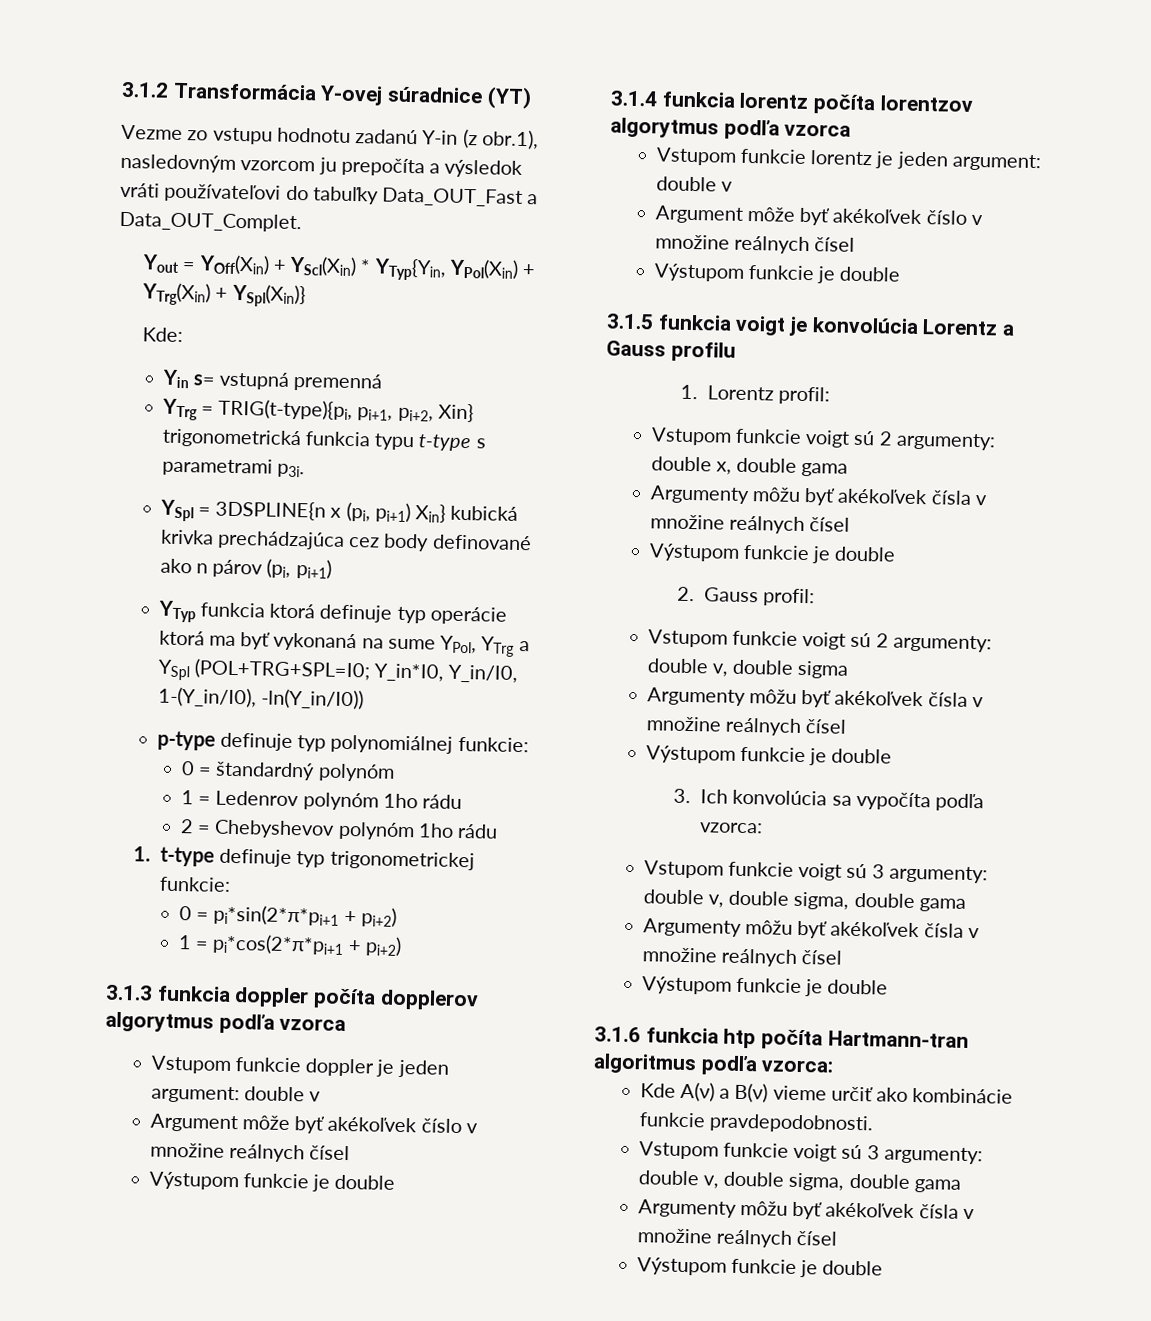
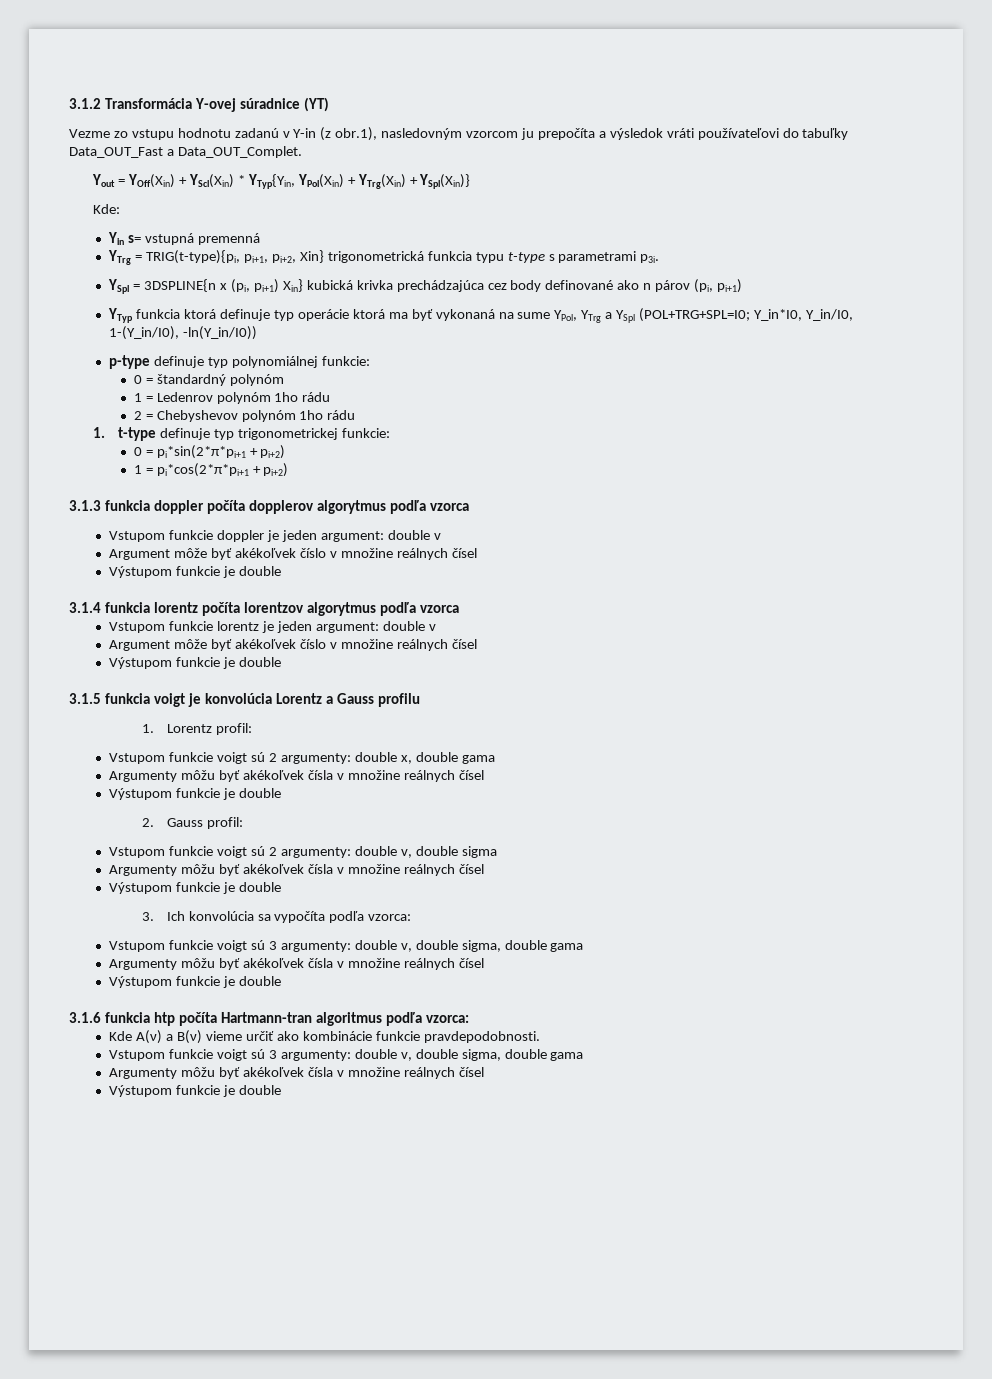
- Vezme zo vstupu hodnotu zadanú Y-in (z obr.1), nasledovným vzorcom ju prepočíta a výsledok vráti používateľovi do tabuľky Data_OUT_Fast a Data_OUT_Complet.
+ Vezme zo vstupu hodnotu zadanú v Y-in (z obr.1), nasledovným vzorcom ju prepočíta a výsledok vráti používateľovi do tabuľky Data_OUT_Fast a Data_OUT_Complet.

